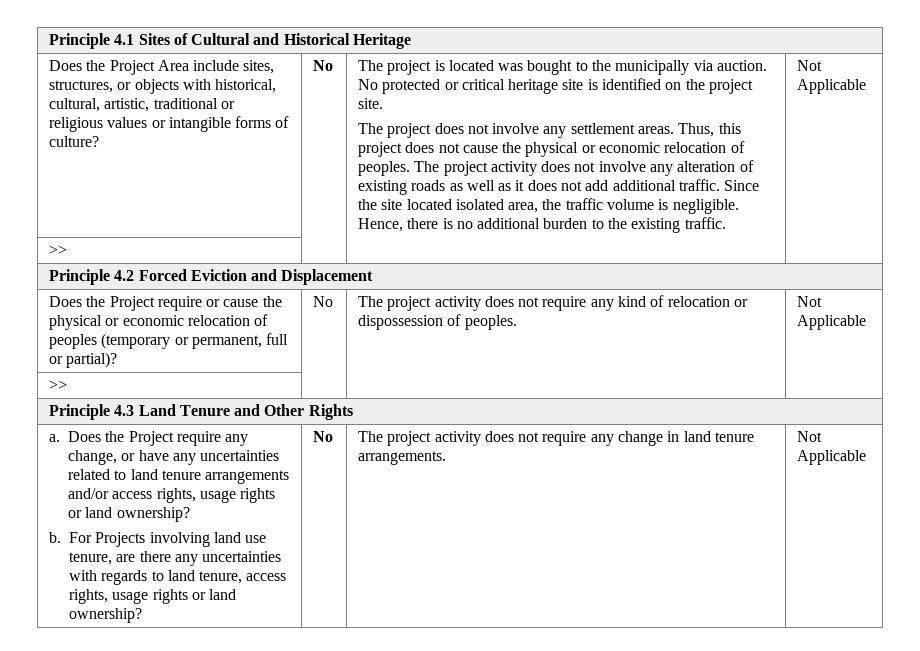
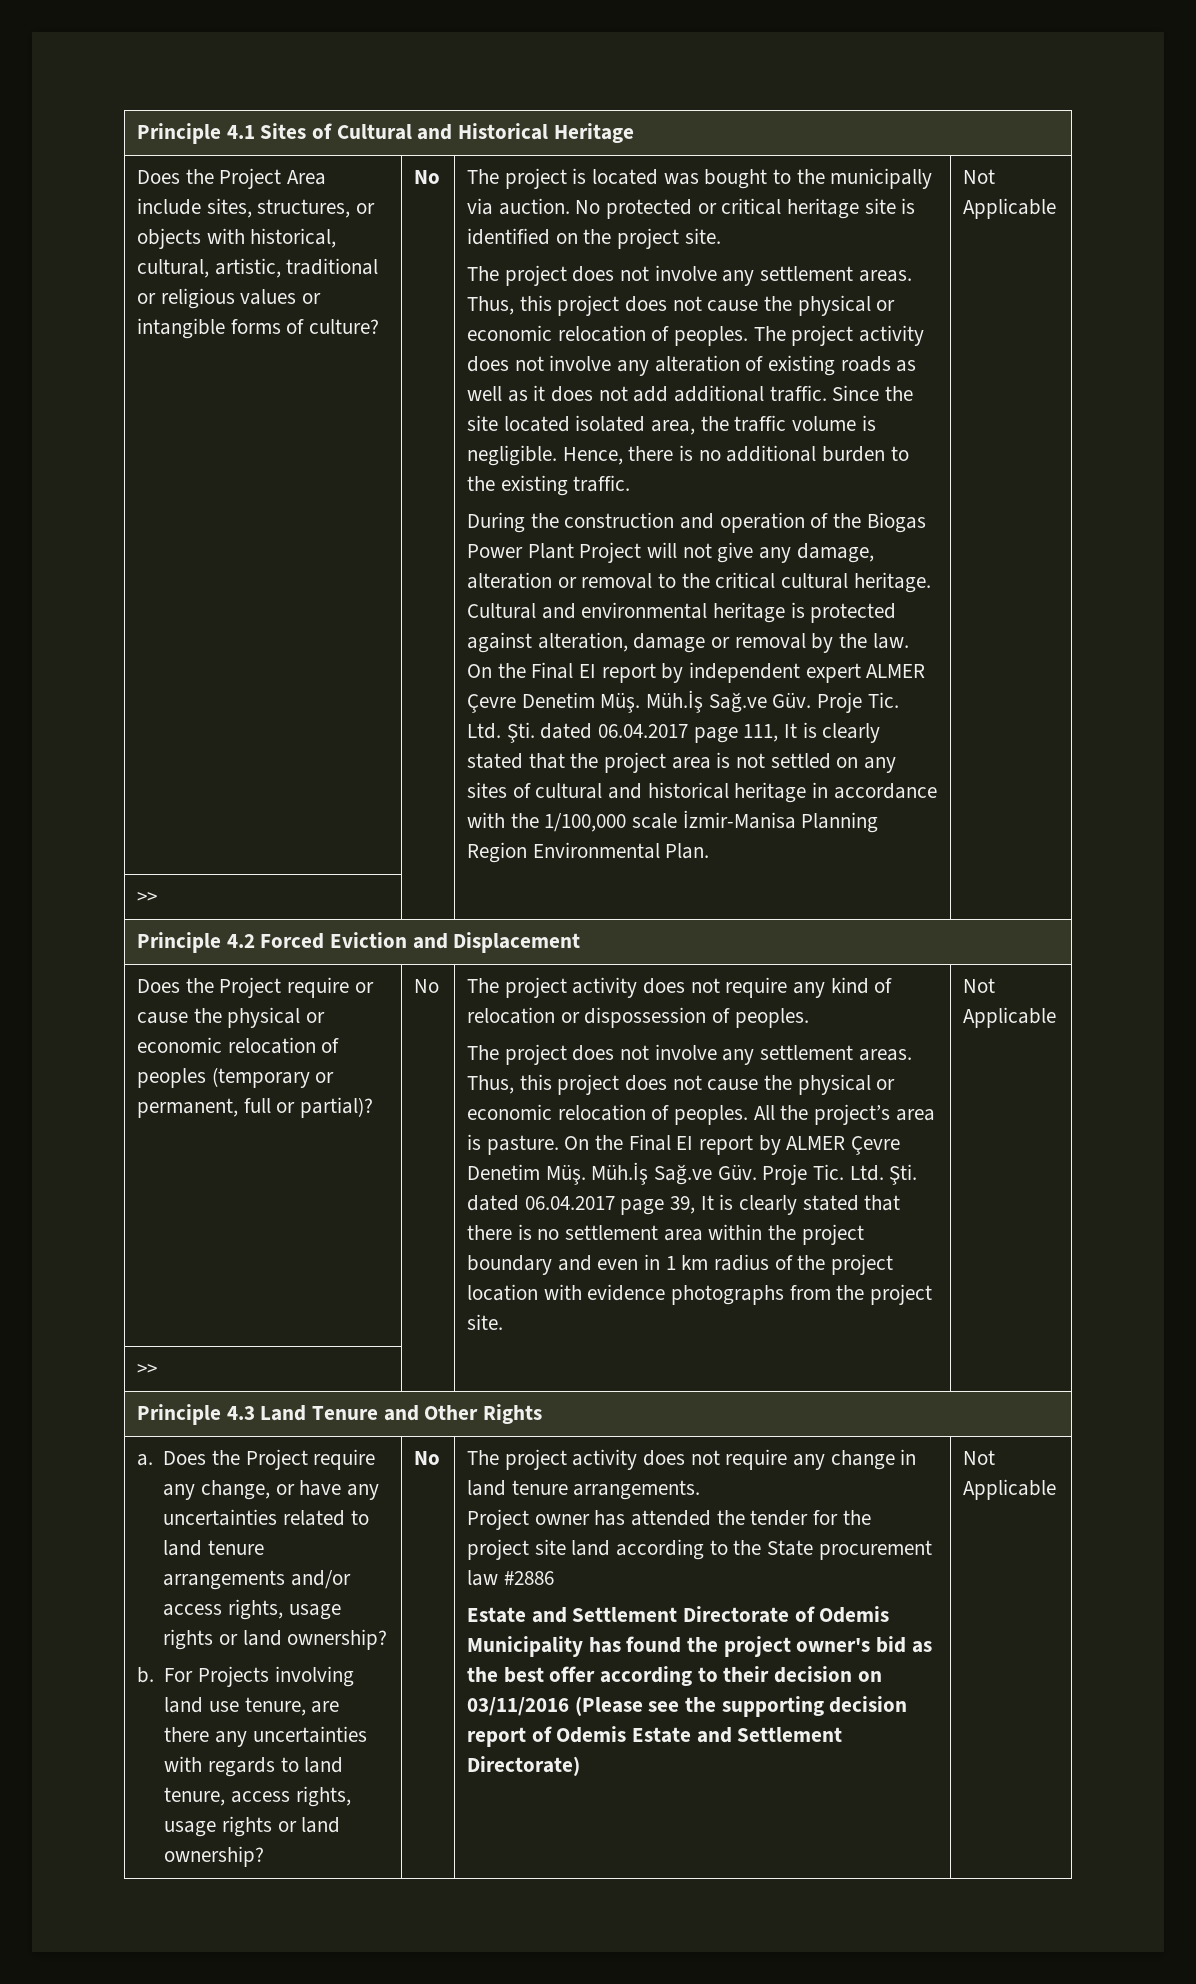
+ During the construction and operation of the Biogas Power Plant Project will not give any damage, alteration or removal to the critical cultural heritage. Cultural and environmental heritage is protected against alteration, damage or removal by the law. On the Final EI report by independent expert ALMER Çevre Denetim Müş. Müh.İş Sağ.ve Güv. Proje Tic. Ltd. Şti. dated 06.04.2017 page 111, It is clearly stated that the project area is not settled on any sites of cultural and historical heritage in accordance with the 1/100,000 scale İzmir-Manisa Planning Region Environmental Plan.
+ The project does not involve any settlement areas. Thus, this project does not cause the physical or economic relocation of peoples. All the project’s area is pasture. On the Final EI report by ALMER Çevre Denetim Müş. Müh.İş Sağ.ve Güv. Proje Tic. Ltd. Şti. dated 06.04.2017 page 39, It is clearly stated that there is no settlement area within the project boundary and even in 1 km radius of the project location with evidence photographs from the project site.
+ Project owner has attended the tender for the project site land according to the State procurement law #2886
+ Estate and Settlement Directorate of Odemis Municipality has found the project owner's bid as the best offer according to their decision on 03/11/2016 (Please see the supporting decision report of Odemis Estate and Settlement Directorate)

